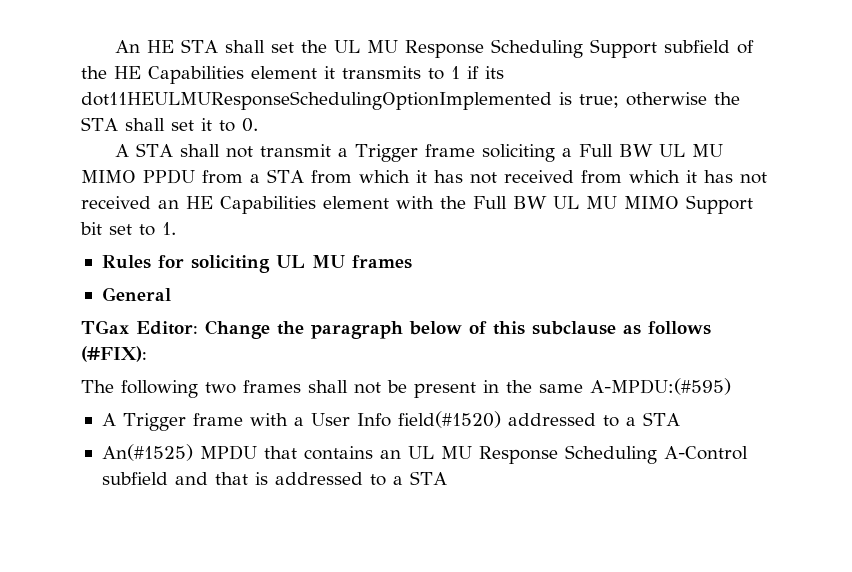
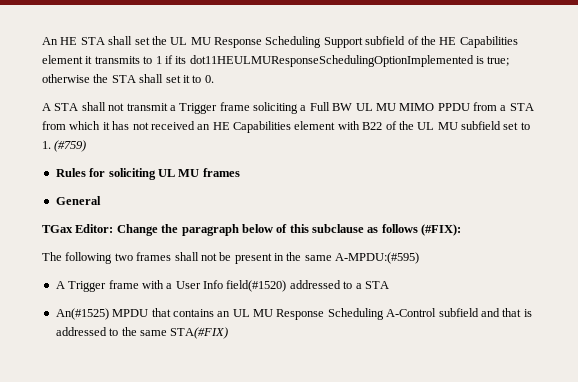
- A STA shall not transmit a Trigger frame soliciting a Full BW UL MU MIMO PPDU from a STA from which it has not received from which it has not received an HE Capabilities element with the Full BW UL MU MIMO Support bit set to 1.
+ A STA shall not transmit a Trigger frame soliciting a Full BW UL MU MIMO PPDU from a STA from which it has not received an HE Capabilities element with B22 of the UL MU subfield set to 1. (#759)
- An(#1525) MPDU that contains an UL MU Response Scheduling A-Control subfield and that is addressed to a STA
+ An(#1525) MPDU that contains an UL MU Response Scheduling A-Control subfield and that is addressed to the same STA(#FIX)

